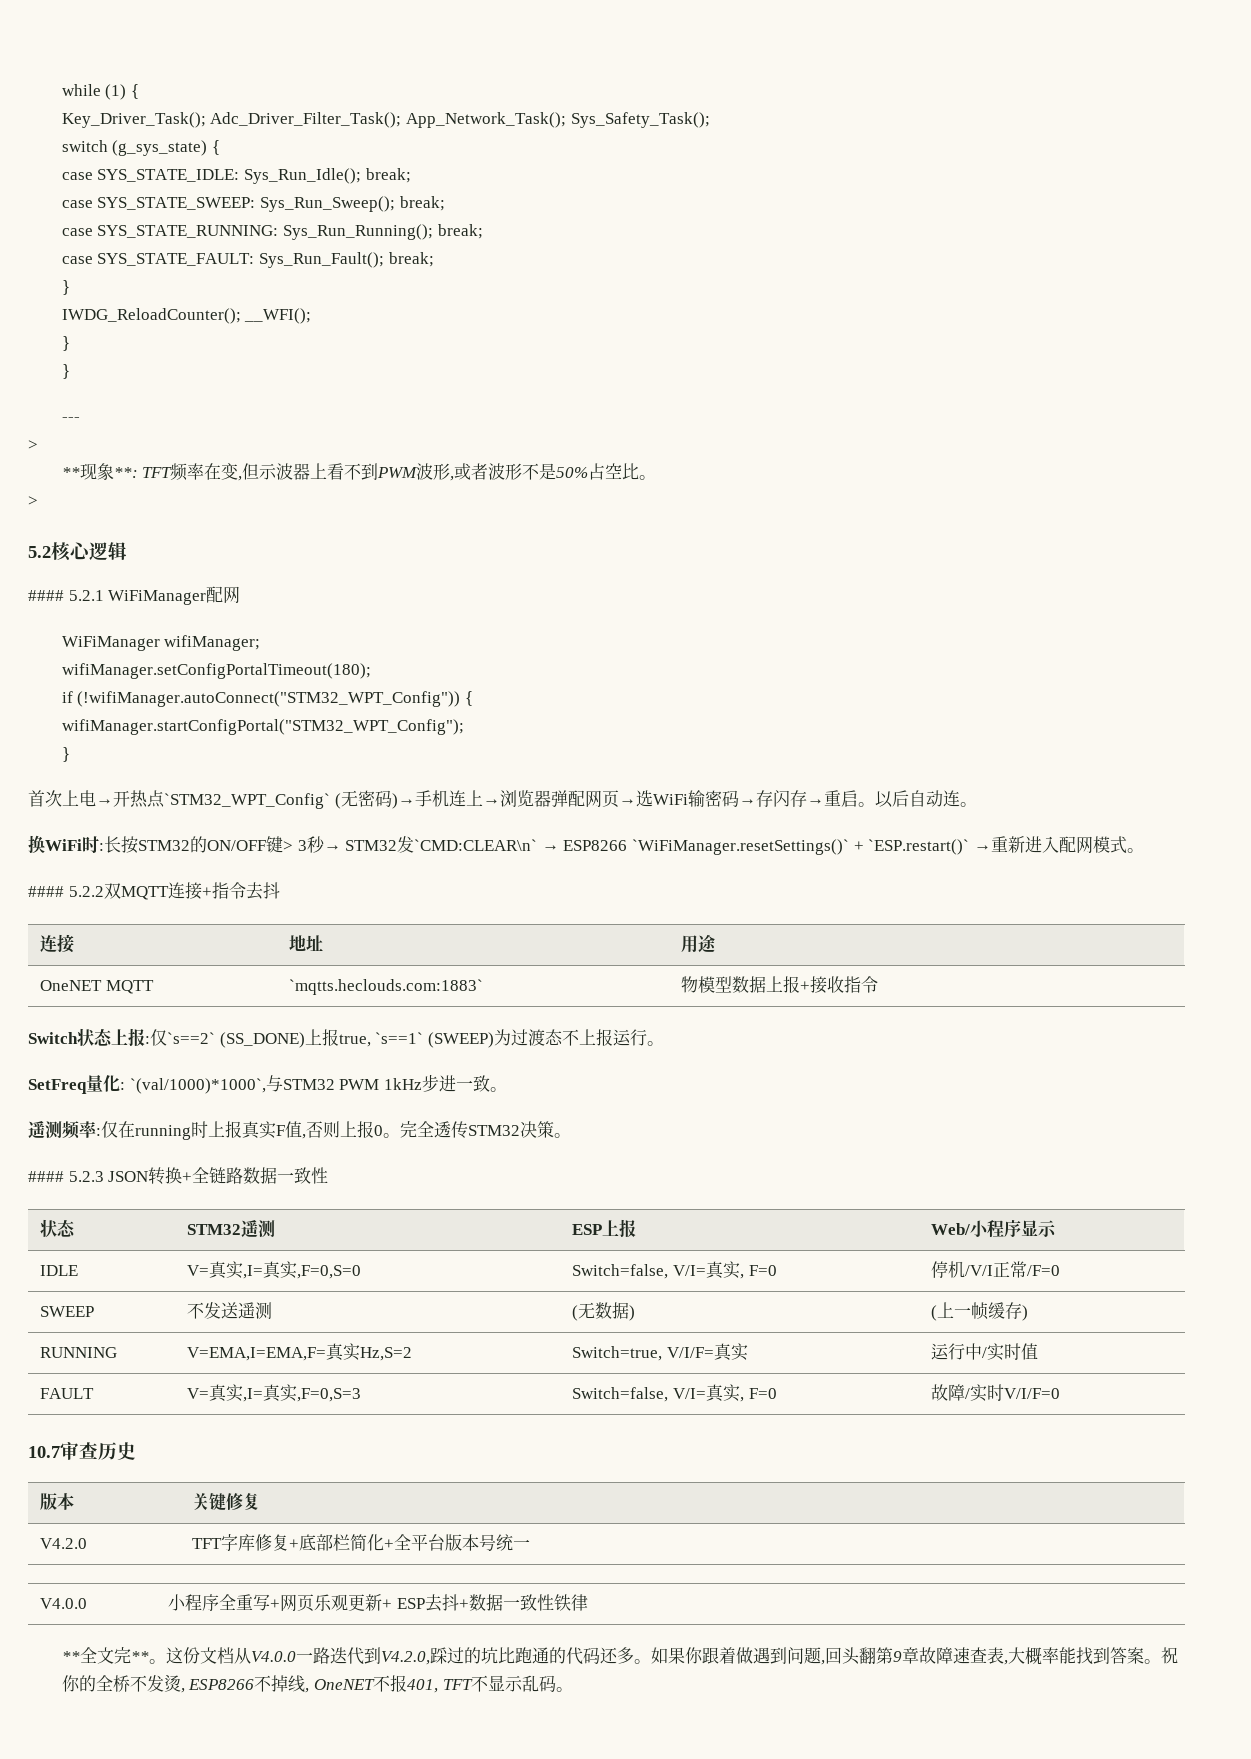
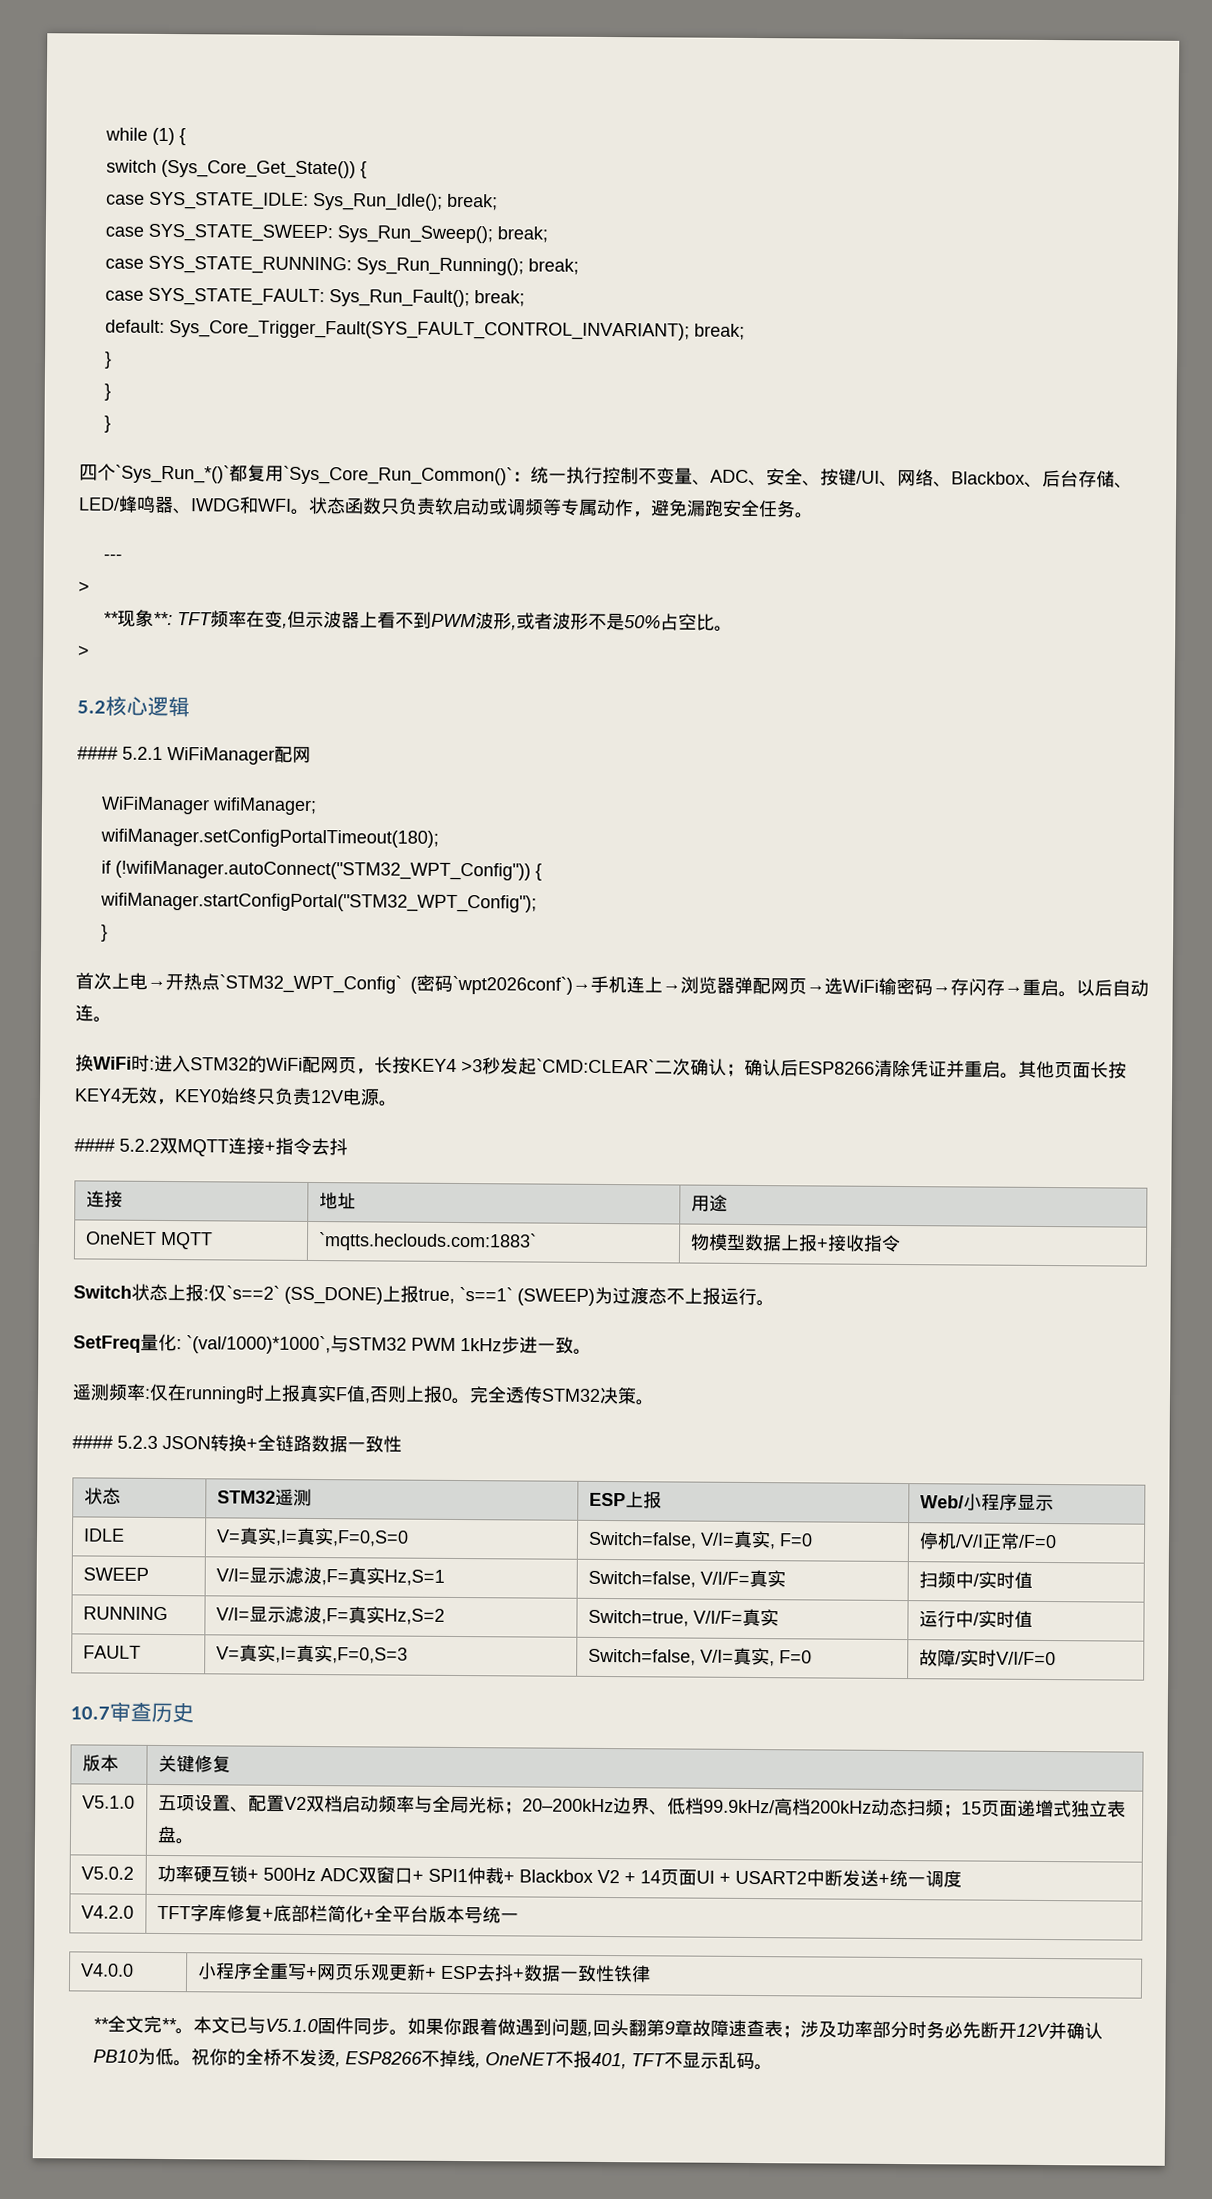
- Key_Driver_Task(); Adc_Driver_Filter_Task(); App_Network_Task(); Sys_Safety_Task();
- switch (g_sys_state) {
+ switch (Sys_Core_Get_State()) {
  case SYS_STATE_FAULT: Sys_Run_Fault(); break;
- }
- IWDG_ReloadCounter(); __WFI();
+ default: Sys_Core_Trigger_Fault(SYS_FAULT_CONTROL_INVARIANT); break;
  }
  }
+ }
+ 四个`Sys_Run_*()`都复用`Sys_Core_Run_Common()`：统一执行控制不变量、ADC、安全、按键/UI、网络、Blackbox、后台存储、LED/蜂鸣器、IWDG和WFI。状态函数只负责软启动或调频等专属动作，避免漏跑安全任务。
- 首次上电→开热点`STM32_WPT_Config` (无密码)→手机连上→浏览器弹配网页→选WiFi输密码→存闪存→重启。
+ 首次上电→开热点`STM32_WPT_Config` (密码`wpt2026conf`)→手机连上→浏览器弹配网页→选WiFi输密码→存闪存→重启。
- 换WiFi时:长按STM32的ON/OFF键> 3秒→ STM32发`CMD:CLEAR\n` → ESP8266 `WiFiManager.resetSettings()` + `ESP.restart()` →重新进入配网模式。
+ 换WiFi时:进入STM32的WiFi配网页，长按KEY4 >3秒发起`CMD:CLEAR`二次确认；确认后ESP8266清除凭证并重启。其他页面长按KEY4无效，KEY0始终只负责12V电源。
- SWEEP | 不发送遥测 | (无数据) | (上一帧缓存)
- RUNNING | V=EMA,I=EMA,F=真实Hz,S=2 | Switch=true, V/I/F=真实 | 运行中/实时值
+ SWEEP | V/I=显示滤波,F=真实Hz,S=1 | Switch=false, V/I/F=真实 | 扫频中/实时值
+ RUNNING | V/I=显示滤波,F=真实Hz,S=2 | Switch=true, V/I/F=真实 | 运行中/实时值
+ V5.1.0 | 五项设置、配置V2双档启动频率与全局光标；20–200kHz边界、低档99.9kHz/高档200kHz动态扫频；15页面递增式独立表盘。
+ V5.0.2 | 功率硬互锁+ 500Hz ADC双窗口+ SPI1仲裁+ Blackbox V2 + 14页面UI + USART2中断发送+统一调度
- 这份文档从V4.0.0一路迭代到V4.2.0,踩过的坑比跑通的代码还多。
+ 本文已与V5.1.0固件同步。
- 如果你跟着做遇到问题,回头翻第9章故障速查表,大概率能找到答案。
+ 如果你跟着做遇到问题,回头翻第9章故障速查表；涉及功率部分时务必先断开12V并确认PB10为低。

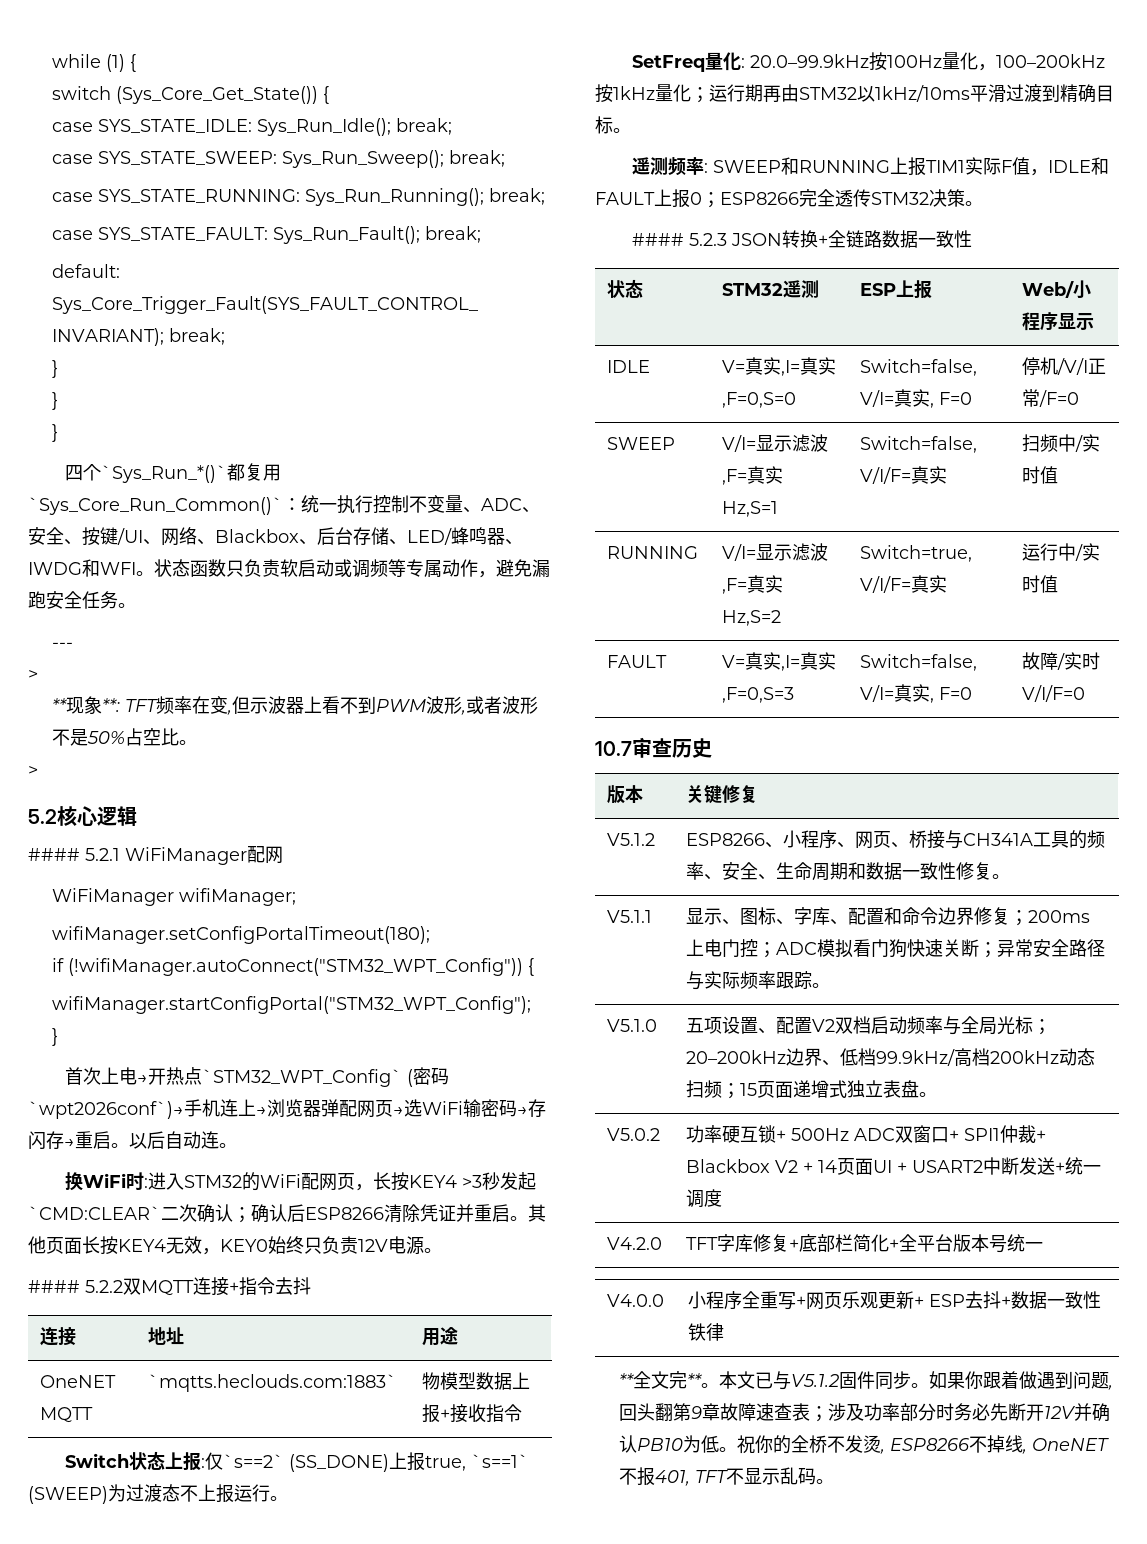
- SetFreq量化: `(val/1000)*1000`,与STM32 PWM 1kHz步进一致。
- 遥测频率:仅在running时上报真实F值,否则上报0。完全透传STM32决策。
+ SetFreq量化: 20.0–99.9kHz按100Hz量化，100–200kHz按1kHz量化；运行期再由STM32以1kHz/10ms平滑过渡到精确目标。
+ 遥测频率: SWEEP和RUNNING上报TIM1实际F值，IDLE和FAULT上报0；ESP8266完全透传STM32决策。
+ V5.1.2 | ESP8266、小程序、网页、桥接与CH341A工具的频率、安全、生命周期和数据一致性修复。
+ V5.1.1 | 显示、图标、字库、配置和命令边界修复；200ms上电门控；ADC模拟看门狗快速关断；异常安全路径与实际频率跟踪。
- 本文已与V5.1.0固件同步。
+ 本文已与V5.1.2固件同步。

